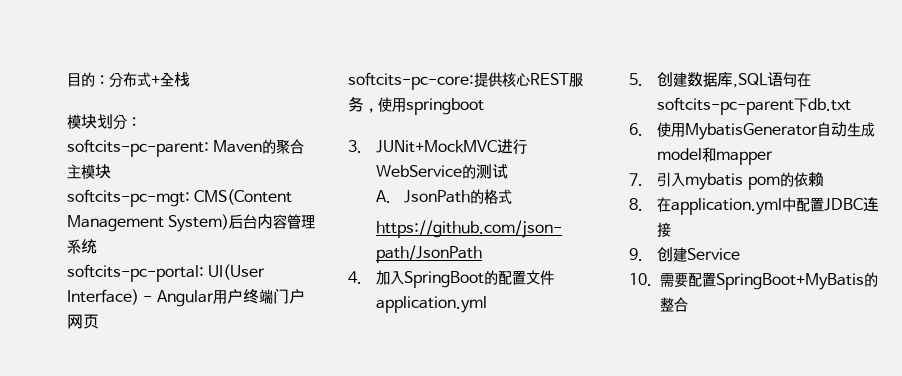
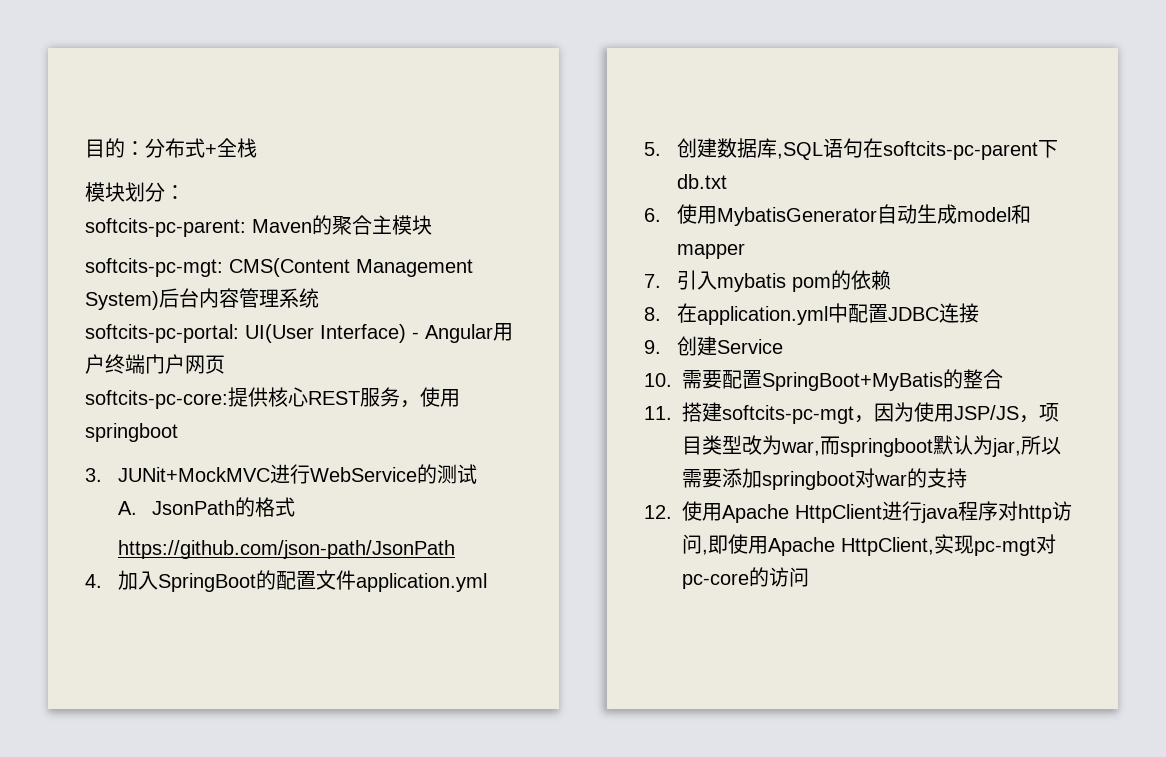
+ 11.搭建softcits-pc-mgt，因为使用JSP/JS，项目类型改为war,而springboot默认为jar,所以需要添加springboot对war的支持
+ 12.使用Apache HttpClient进行java程序对http访问,即使用Apache HttpClient,实现pc-mgt对pc-core的访问

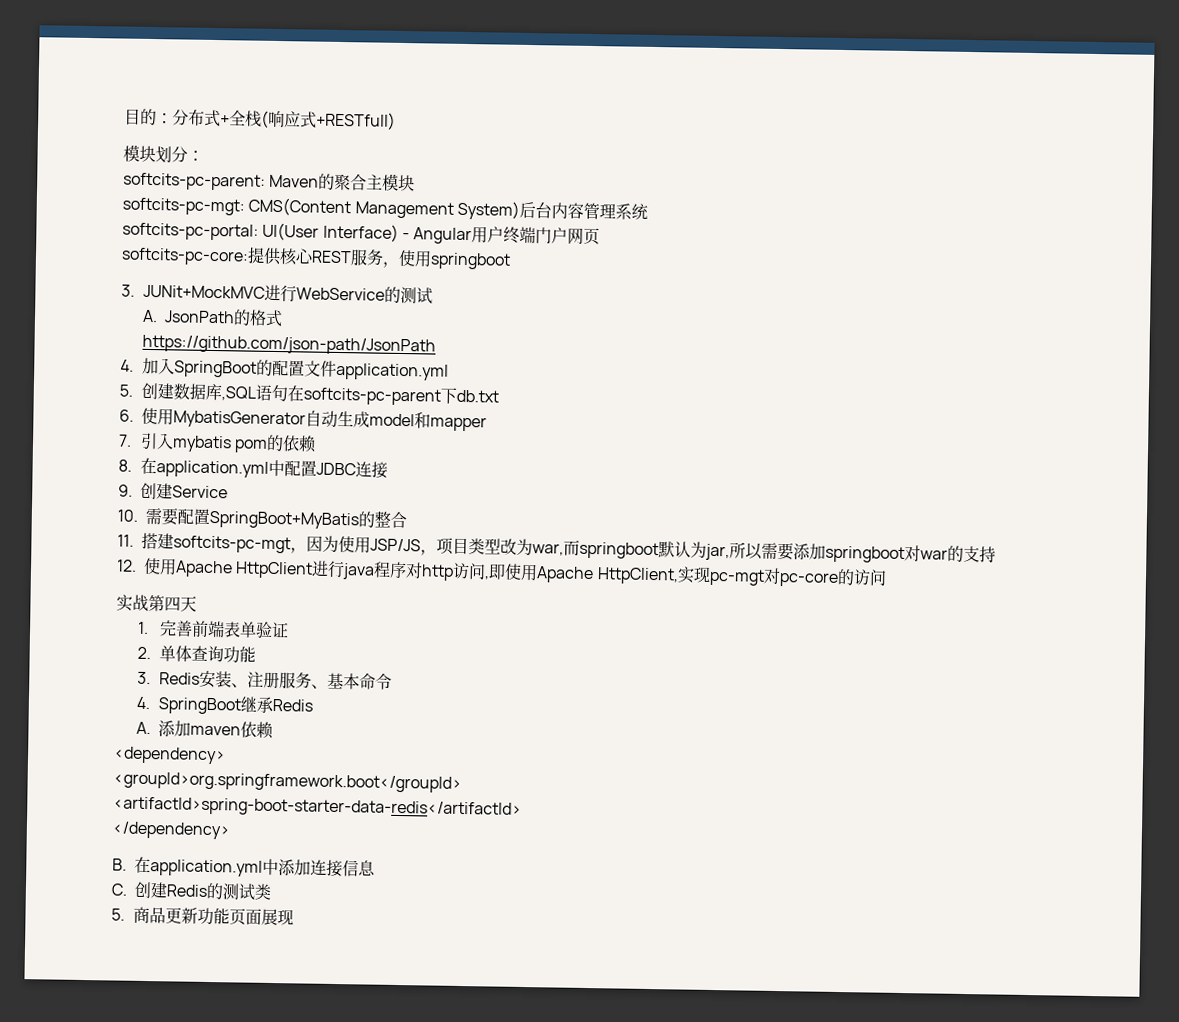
- 目的：分布式+全栈
+ 目的：分布式+全栈(响应式+RESTfull)
+ 实战第四天
+ 1.完善前端表单验证
+ 2.单体查询功能
+ 3. Redis安装、注册服务、基本命令
+ 4. SpringBoot继承Redis
+ A.添加maven依赖
+ <dependency>
+ <groupId>org.springframework.boot</groupId>
+ <artifactId>spring-boot-starter-data-redis</artifactId>
+ </dependency>
+ B.在application.yml中添加连接信息
+ C.创建Redis的测试类
+ 5.商品更新功能页面展现

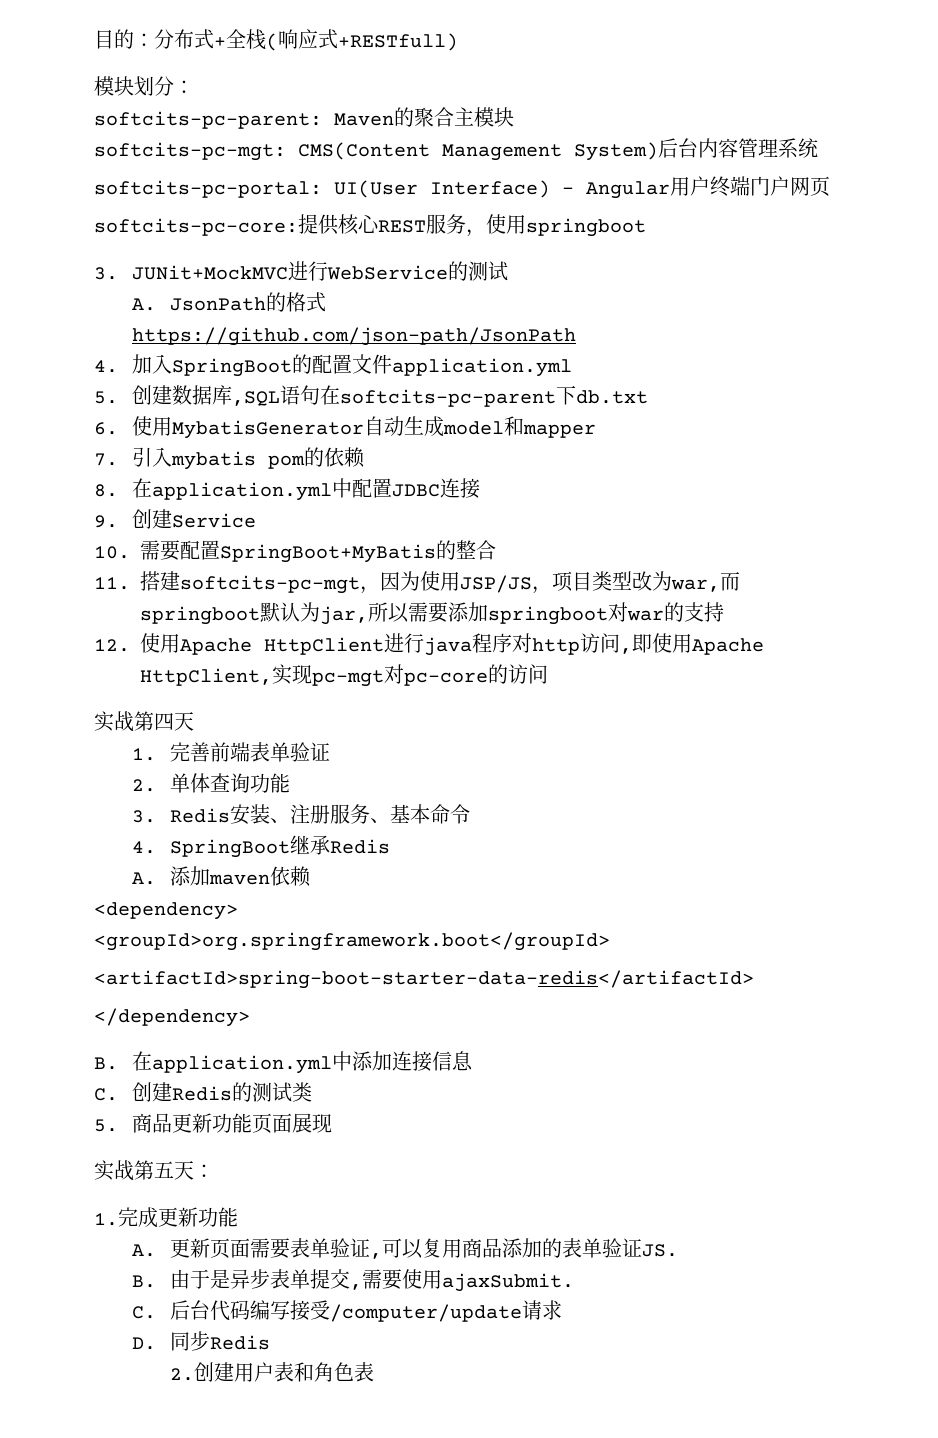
+ 实战第五天：
+ 1.完成更新功能
+ A.更新页面需要表单验证,可以复用商品添加的表单验证JS.
+ B.由于是异步表单提交,需要使用ajaxSubmit.
+ C.后台代码编写接受/computer/update请求
+ D.同步Redis
+ 2.创建用户表和角色表

